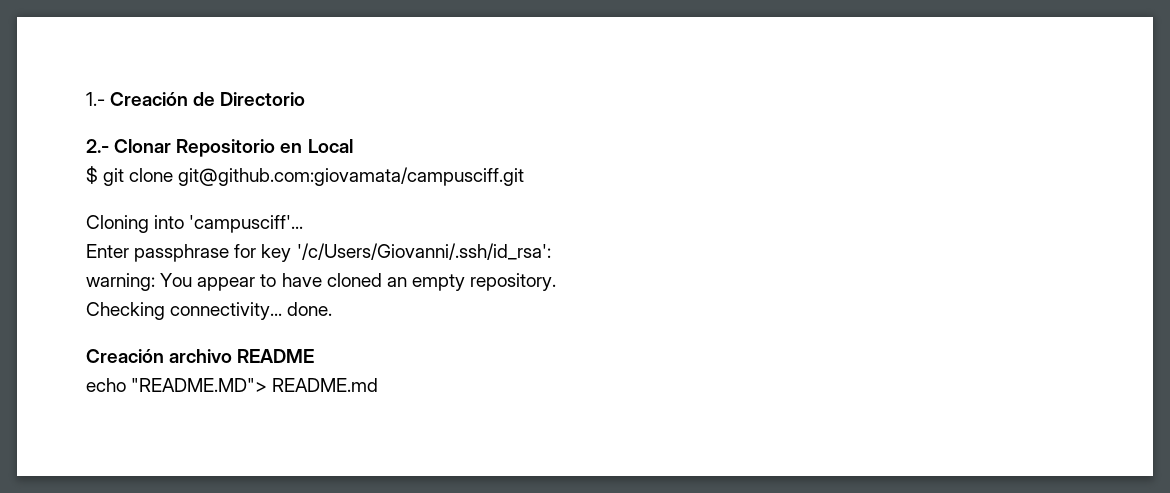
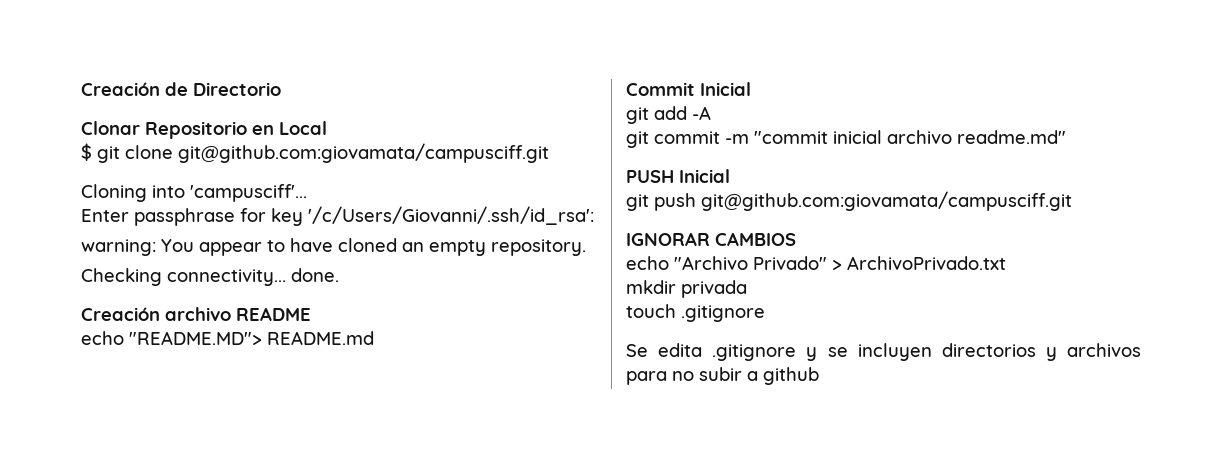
- 1.- Creación de Directorio
+ Creación de Directorio
- 2.- Clonar Repositorio en Local
+ Clonar Repositorio en Local
+ Commit Inicial
+ git add -A
+ git commit -m "commit inicial archivo readme.md"
+ PUSH Inicial
+ git push git@github.com:giovamata/campusciff.git
+ IGNORAR CAMBIOS
+ echo "Archivo Privado" > ArchivoPrivado.txt
+ mkdir privada
+ touch .gitignore
+ Se edita .gitignore y se incluyen directorios y archivos para no subir a github

